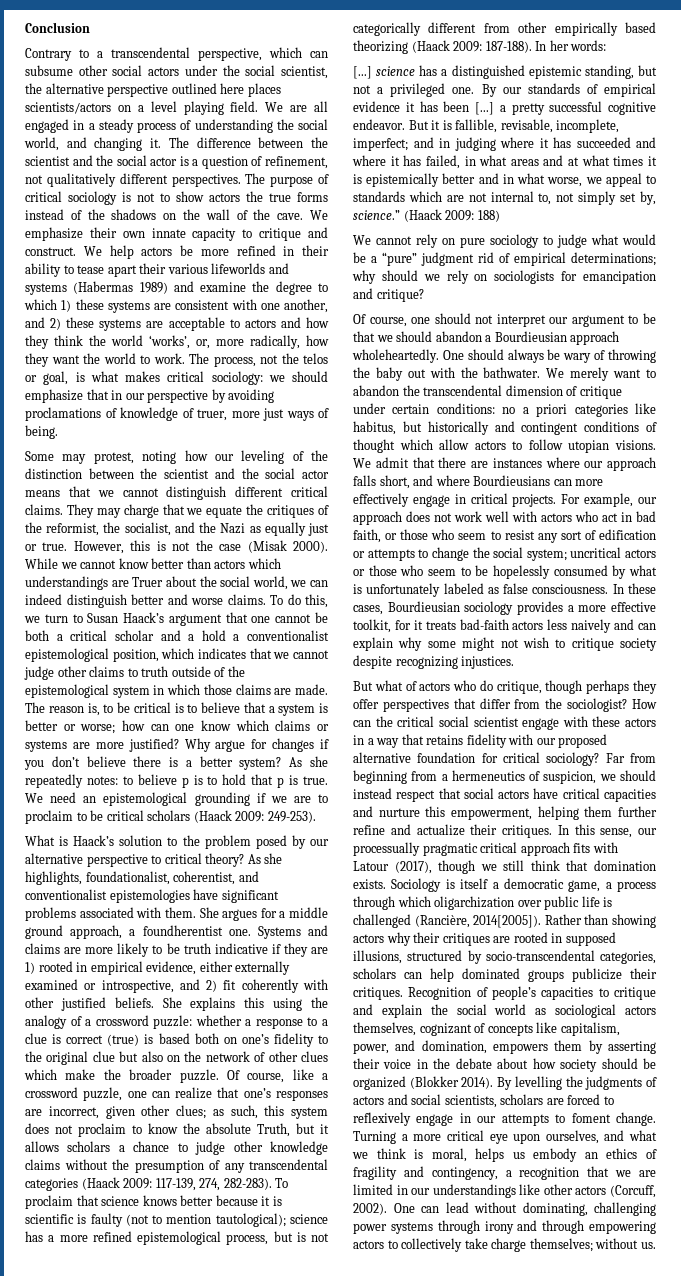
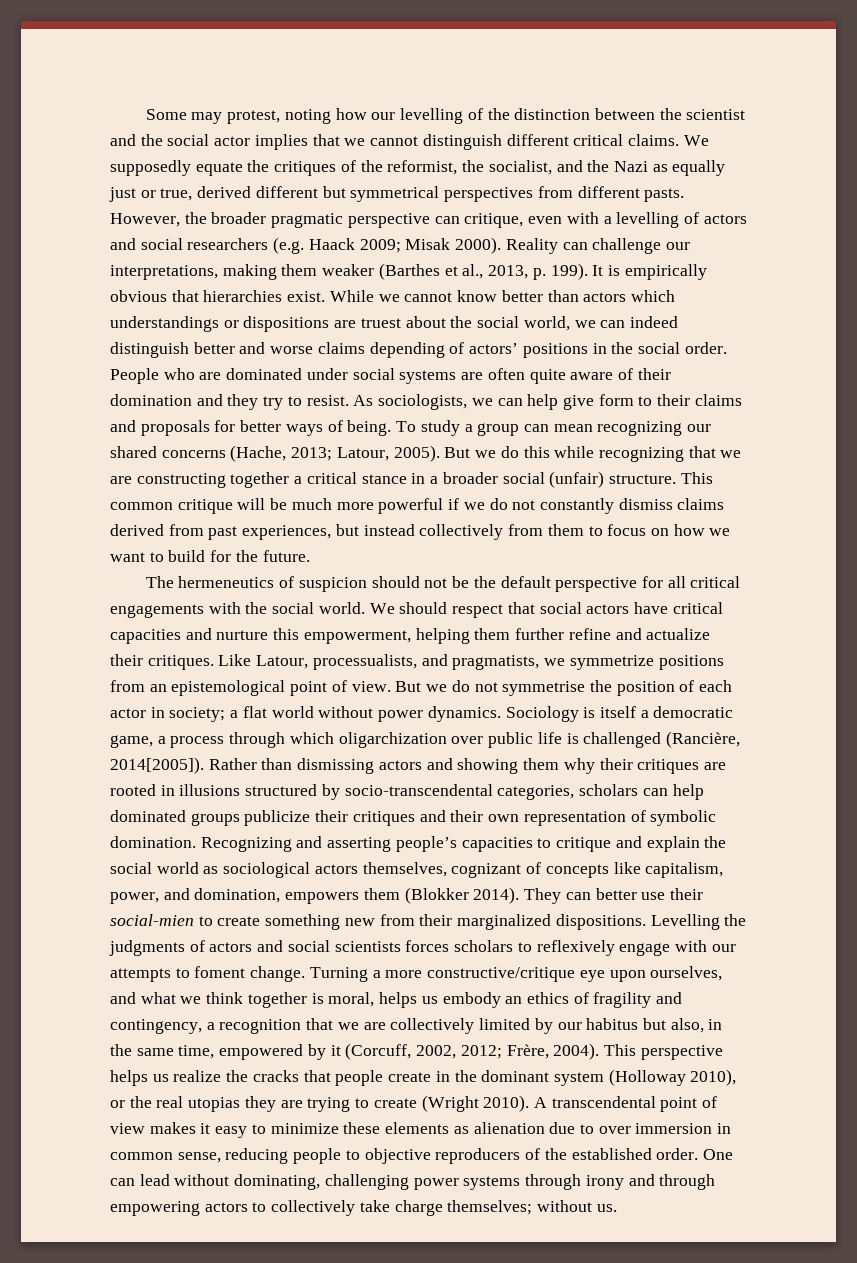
- Conclusion
- Contrary to a transcendental perspective, which can subsume other social actors under the social scientist, the alternative perspective outlined here places scientists/actors on a level playing field. We are all engaged in a steady process of understanding the social world, and changing it. The difference between the scientist and the social actor is a question of refinement, not qualitatively different perspectives. The purpose of critical sociology is not to show actors the true forms instead of the shadows on the wall of the cave. We emphasize their own innate capacity to critique and construct. We help actors be more refined in their ability to tease apart their various lifeworlds and systems (Habermas 1989) and examine the degree to which 1) these systems are consistent with one another, and 2) these systems are acceptable to actors and how they think the world ‘works’, or, more radically, how they want the world to work. The process, not the telos or goal, is what makes critical sociology: we should emphasize that in our perspective by avoiding proclamations of knowledge of truer, more just ways of being.
- Some may protest, noting how our leveling of the distinction between the scientist and the social actor means that we cannot distinguish different critical claims.
+ Some may protest, noting how our levelling of the distinction between the scientist and the social actor implies that we cannot distinguish different critical claims.
- They may charge that we equate the critiques of the reformist, the socialist, and the Nazi as equally just or true. However, this is not the case (Misak 2000).
+ We supposedly equate the critiques of the reformist, the socialist, and the Nazi as equally just or true, derived different but symmetrical perspectives from different pasts. However, the broader pragmatic perspective can critique, even with a levelling of actors and social researchers (e.g. Haack 2009; Misak 2000). Reality can challenge our interpretations, making them weaker (Barthes et al., 2013, p. 199). It is empirically obvious that hierarchies exist.
- While we cannot know better than actors which understandings are Truer about the social world, we can indeed distinguish better and worse claims. To do this, we turn to Susan Haack’s argument that one cannot be both a critical scholar and a hold a conventionalist epistemological position, which indicates that we cannot judge other claims to truth outside of the epistemological system in which those claims are made. The reason is, to be critical is to believe that a system is better or worse; how can one know which claims or systems are more justified? Why argue for changes if you don’t believe there is a better system? As she repeatedly notes: to believe p is to hold that p is true. We need an epistemological grounding if we are to proclaim to be critical scholars (Haack 2009: 249-253).
- What is Haack’s solution to the problem posed by our alternative perspective to critical theory? As she highlights, foundationalist, coherentist, and conventionalist epistemologies have significant problems associated with them. She argues for a middle ground approach, a foundherentist one. Systems and claims are more likely to be truth indicative if they are 1) rooted in empirical evidence, either externally examined or introspective, and 2) fit coherently with other justified beliefs. She explains this using the analogy of a crossword puzzle: whether a response to a clue is correct (true) is based both on one’s fidelity to the original clue but also on the network of other clues which make the broader puzzle. Of course, like a crossword puzzle, one can realize that one’s responses are incorrect, given other clues; as such, this system does not proclaim to know the absolute Truth, but it allows scholars a chance to judge other knowledge claims without the presumption of any transcendental categories (Haack 2009: 117-139, 274, 282-283). To proclaim that science knows better because it is scientific is faulty (not to mention tautological); science has a more refined epistemological process, but is not categorically different from other empirically based theorizing (Haack 2009: 187-188). In her words:
- [...] science has a distinguished epistemic standing, but not a privileged one. By our standards of empirical evidence it has been [...] a pretty successful cognitive endeavor. But it is fallible, revisable, incomplete, imperfect; and in judging where it has succeeded and where it has failed, in what areas and at what times it is epistemically better and in what worse, we appeal to standards which are not internal to, not simply set by, science.” (Haack 2009: 188)
- We cannot rely on pure sociology to judge what would be a “pure” judgment rid of empirical determinations; why should we rely on sociologists for emancipation and critique?
- Of course, one should not interpret our argument to be that we should abandon a Bourdieusian approach wholeheartedly. One should always be wary of throwing the baby out with the bathwater. We merely want to abandon the transcendental dimension of critique under certain conditions: no a priori categories like habitus, but historically and contingent conditions of thought which allow actors to follow utopian visions. We admit that there are instances where our approach falls short, and where Bourdieusians can more effectively engage in critical projects. For example, our approach does not work well with actors who act in bad faith, or those who seem to resist any sort of edification or attempts to change the social system; uncritical actors or those who seem to be hopelessly consumed by what is unfortunately labeled as false consciousness. In these cases, Bourdieusian sociology provides a more effective toolkit, for it treats bad-faith actors less naively and can explain why some might not wish to critique society despite recognizing injustices.
- But what of actors who do critique, though perhaps they offer perspectives that differ from the sociologist? How can the critical social scientist engage with these actors in a way that retains fidelity with our proposed alternative foundation for critical sociology? Far from beginning from a hermeneutics of suspicion, we should instead respect that social actors have critical capacities and nurture this empowerment, helping them further refine and actualize their critiques.
+ While we cannot know better than actors which understandings or dispositions are truest about the social world, we can indeed distinguish better and worse claims depending of actors’ positions in the social order. People who are dominated under social systems are often quite aware of their domination and they try to resist. As sociologists, we can help give form to their claims and proposals for better ways of being. To study a group can mean recognizing our shared concerns (Hache, 2013; Latour, 2005). But we do this while recognizing that we are constructing together a critical stance in a broader social (unfair) structure. This common critique will be much more powerful if we do not constantly dismiss claims derived from past experiences, but instead collectively from them to focus on how we want to build for the future.
+ The hermeneutics of suspicion should not be the default perspective for all critical engagements with the social world. We should respect that social actors have critical capacities and nurture this empowerment, helping them further refine and actualize their critiques.
- In this sense, our processually pragmatic critical approach fits with Latour (2017), though we still think that domination exists.
+ Like Latour, processualists, and pragmatists, we symmetrize positions from an epistemological point of view. But we do not symmetrise the position of each actor in society; a flat world without power dynamics.
- Rather than showing actors why their critiques are rooted in supposed illusions, structured by socio-transcendental categories, scholars can help dominated groups publicize their critiques. Recognition of people’s capacities to critique and explain the social world as sociological actors themselves, cognizant of concepts like capitalism, power, and domination, empowers them by asserting their voice in the debate about how society should be organized (Blokker 2014). By levelling the judgments of actors and social scientists, scholars are forced to reflexively engage in our attempts to foment change.
+ Rather than dismissing actors and showing them why their critiques are rooted in illusions structured by socio-transcendental categories, scholars can help dominated groups publicize their critiques and their own representation of symbolic domination. Recognizing and asserting people’s capacities to critique and explain the social world as sociological actors themselves, cognizant of concepts like capitalism, power, and domination, empowers them (Blokker 2014). They can better use their social-mien to create something new from their marginalized dispositions. Levelling the judgments of actors and social scientists forces scholars to reflexively engage with our attempts to foment change.
- Turning a more critical eye upon ourselves, and what we think is moral, helps us embody an ethics of fragility and contingency, a recognition that we are limited in our understandings like other actors (Corcuff, 2002).
+ Turning a more constructive/critique eye upon ourselves, and what we think together is moral, helps us embody an ethics of fragility and contingency, a recognition that we are collectively limited by our habitus but also, in the same time, empowered by it (Corcuff, 2002, 2012; Frère, 2004). This perspective helps us realize the cracks that people create in the dominant system (Holloway 2010), or the real utopias they are trying to create (Wright 2010). A transcendental point of view makes it easy to minimize these elements as alienation due to over immersion in common sense, reducing people to objective reproducers of the established order.

